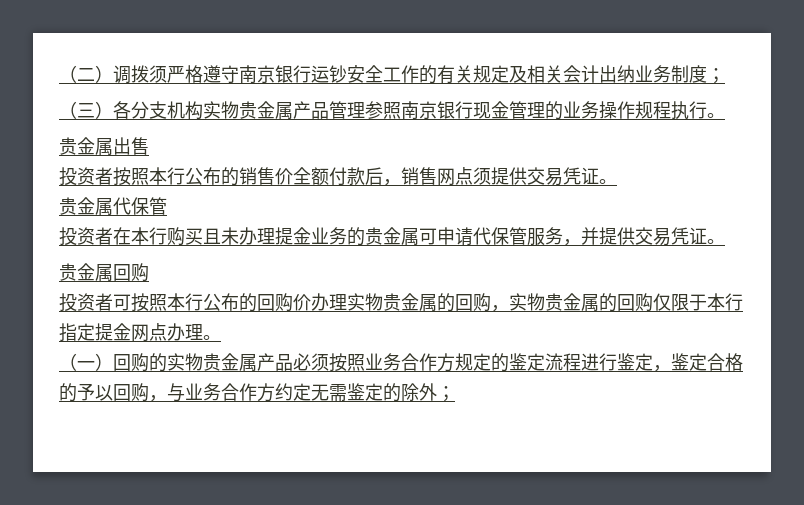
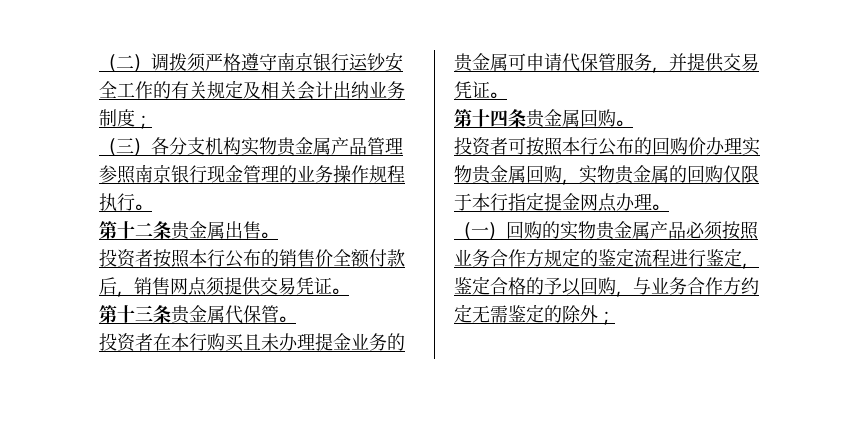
- 贵金属出售
+ 第十二条贵金属出售。
- 贵金属代保管
+ 第十三条贵金属代保管。
- 贵金属回购
+ 第十四条贵金属回购。
- 投资者可按照本行公布的回购价办理实物贵金属的回购，实物贵金属的回购仅限于本行指定提金网点办理。
+ 投资者可按照本行公布的回购价办理实物贵金属回购，实物贵金属的回购仅限于本行指定提金网点办理。

